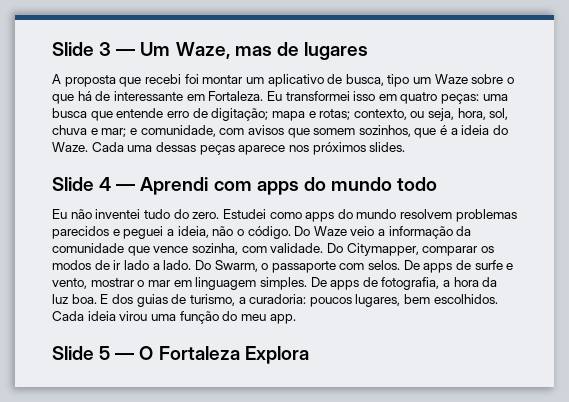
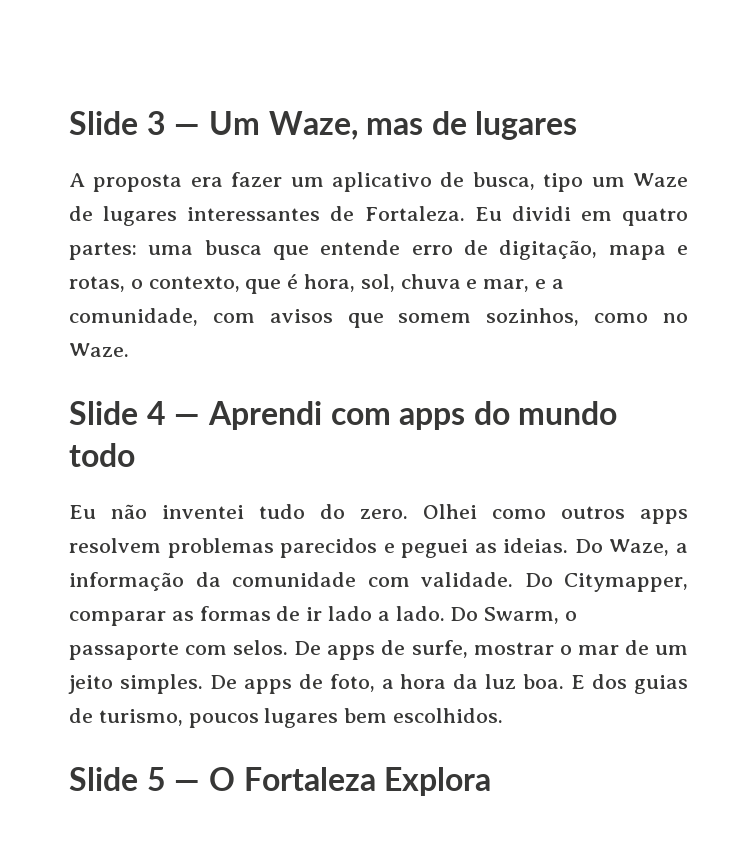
- A proposta que recebi foi montar um aplicativo de busca, tipo um Waze sobre o que há de interessante em Fortaleza. Eu transformei isso em quatro peças: uma busca que entende erro de digitação; mapa e rotas; contexto, ou seja, hora, sol, chuva e mar; e comunidade, com avisos que somem sozinhos, que é a ideia do Waze. Cada uma dessas peças aparece nos próximos slides.
+ A proposta era fazer um aplicativo de busca, tipo um Waze de lugares interessantes de Fortaleza. Eu dividi em quatro partes: uma busca que entende erro de digitação, mapa e rotas, o contexto, que é hora, sol, chuva e mar, e a comunidade, com avisos que somem sozinhos, como no Waze.
- Estudei como apps do mundo resolvem problemas parecidos e peguei a ideia, não o código. Do Waze veio a informação da comunidade que vence sozinha, com validade.
+ Olhei como outros apps resolvem problemas parecidos e peguei as ideias. Do Waze, a informação da comunidade com validade.
- Do Citymapper, comparar os modos de ir lado a lado.
+ Do Citymapper, comparar as formas de ir lado a lado.
- De apps de surfe e vento, mostrar o mar em linguagem simples.
+ De apps de surfe, mostrar o mar de um jeito simples.
- De apps de fotografia, a hora da luz boa.
+ De apps de foto, a hora da luz boa.
- E dos guias de turismo, a curadoria: poucos lugares, bem escolhidos. Cada ideia virou uma função do meu app.
+ E dos guias de turismo, poucos lugares bem escolhidos.

